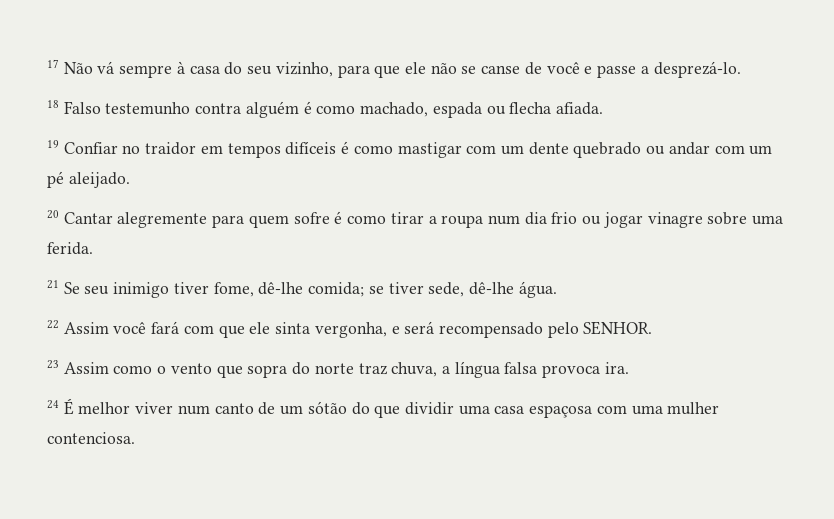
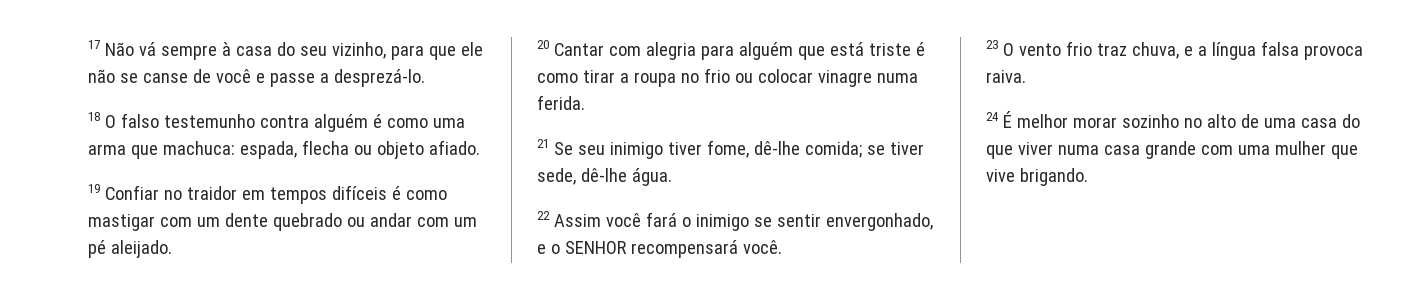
- 18 Falso testemunho contra alguém é como machado, espada ou flecha afiada.
+ 18 O falso testemunho contra alguém é como uma arma que machuca: espada, flecha ou objeto afiado.
- 20 Cantar alegremente para quem sofre é como tirar a roupa num dia frio ou jogar vinagre sobre uma ferida.
+ 20 Cantar com alegria para alguém que está triste é como tirar a roupa no frio ou colocar vinagre numa ferida.
- 22 Assim você fará com que ele sinta vergonha, e será recompensado pelo SENHOR.
- 23 Assim como o vento que sopra do norte traz chuva, a língua falsa provoca ira.
+ 22 Assim você fará o inimigo se sentir envergonhado, e o SENHOR recompensará você.
+ 23 O vento frio traz chuva, e a língua falsa provoca raiva.
- 24 É melhor viver num canto de um sótão do que dividir uma casa espaçosa com uma mulher contenciosa.
+ 24 É melhor morar sozinho no alto de uma casa do que viver numa casa grande com uma mulher que vive brigando.

